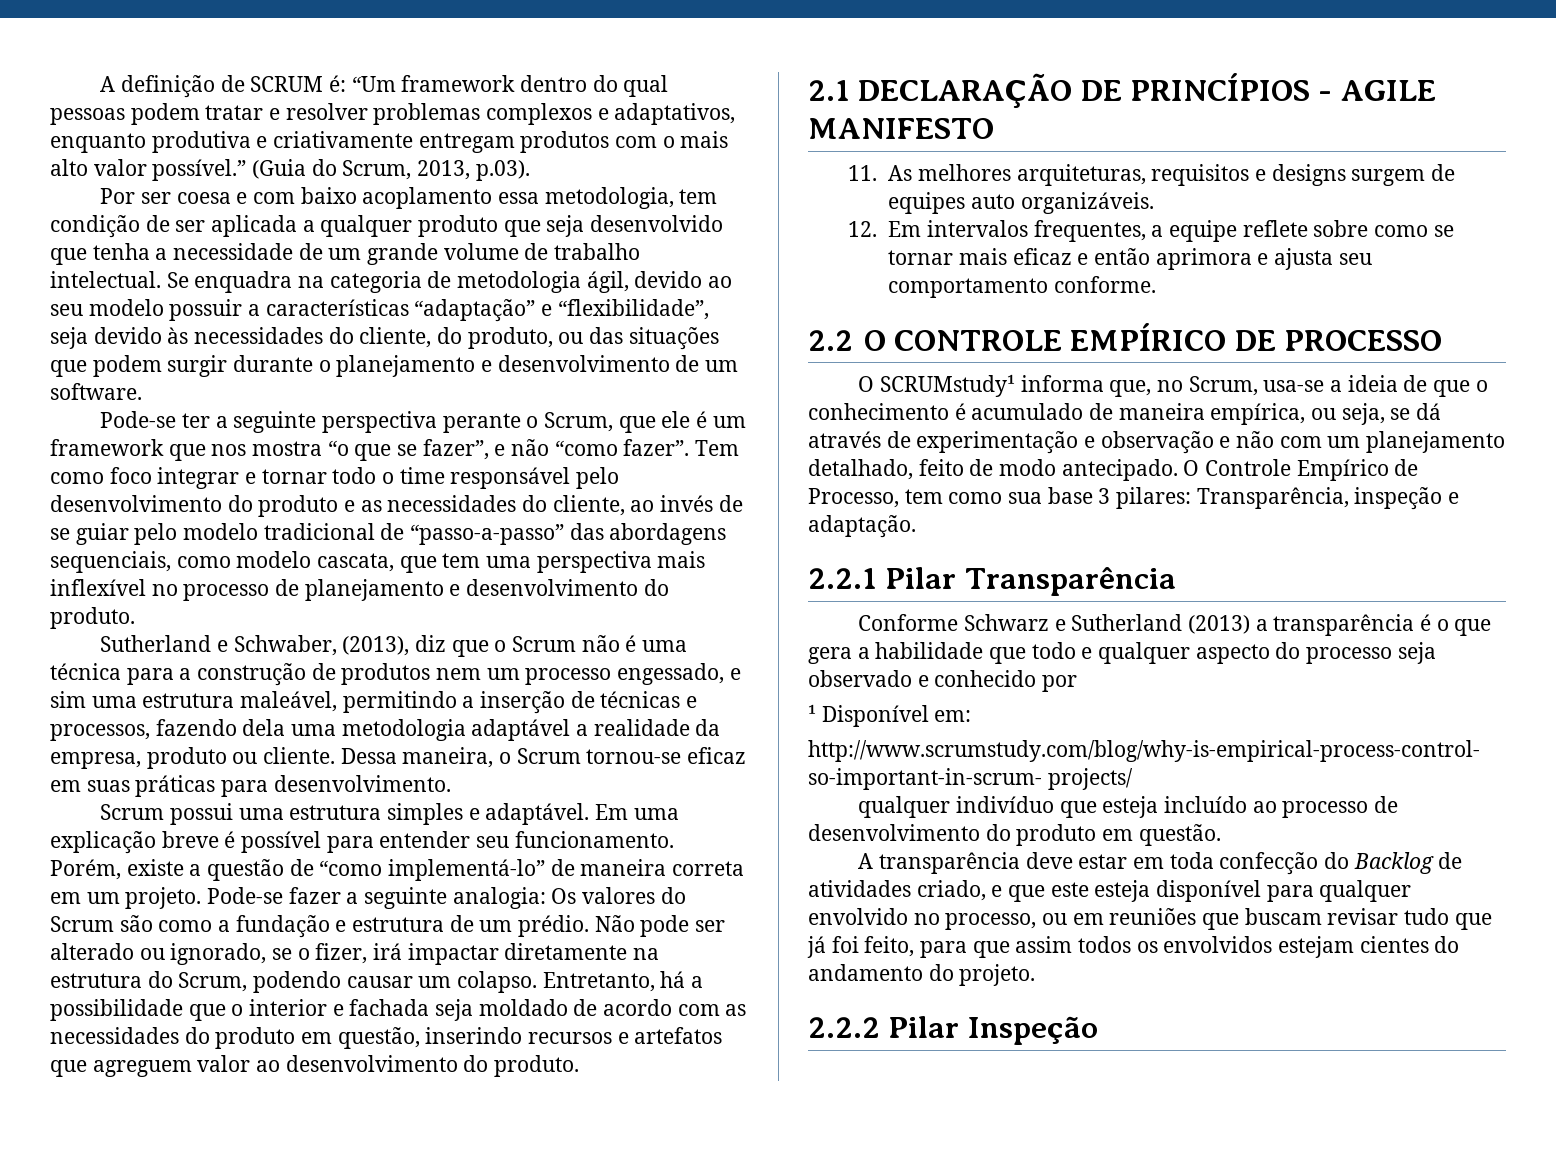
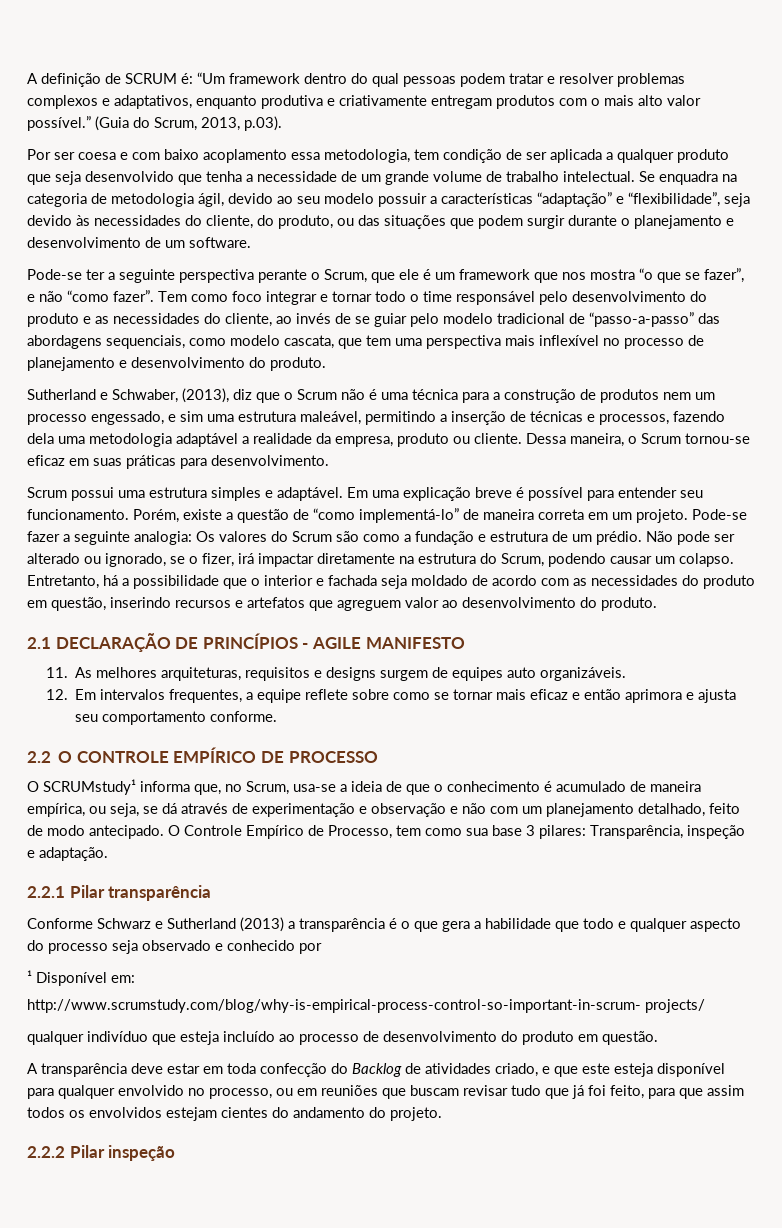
- 2.2.1 Pilar Transparência
+ 2.2.1 Pilar transparência
- 2.2.2 Pilar Inspeção
+ 2.2.2 Pilar inspeção

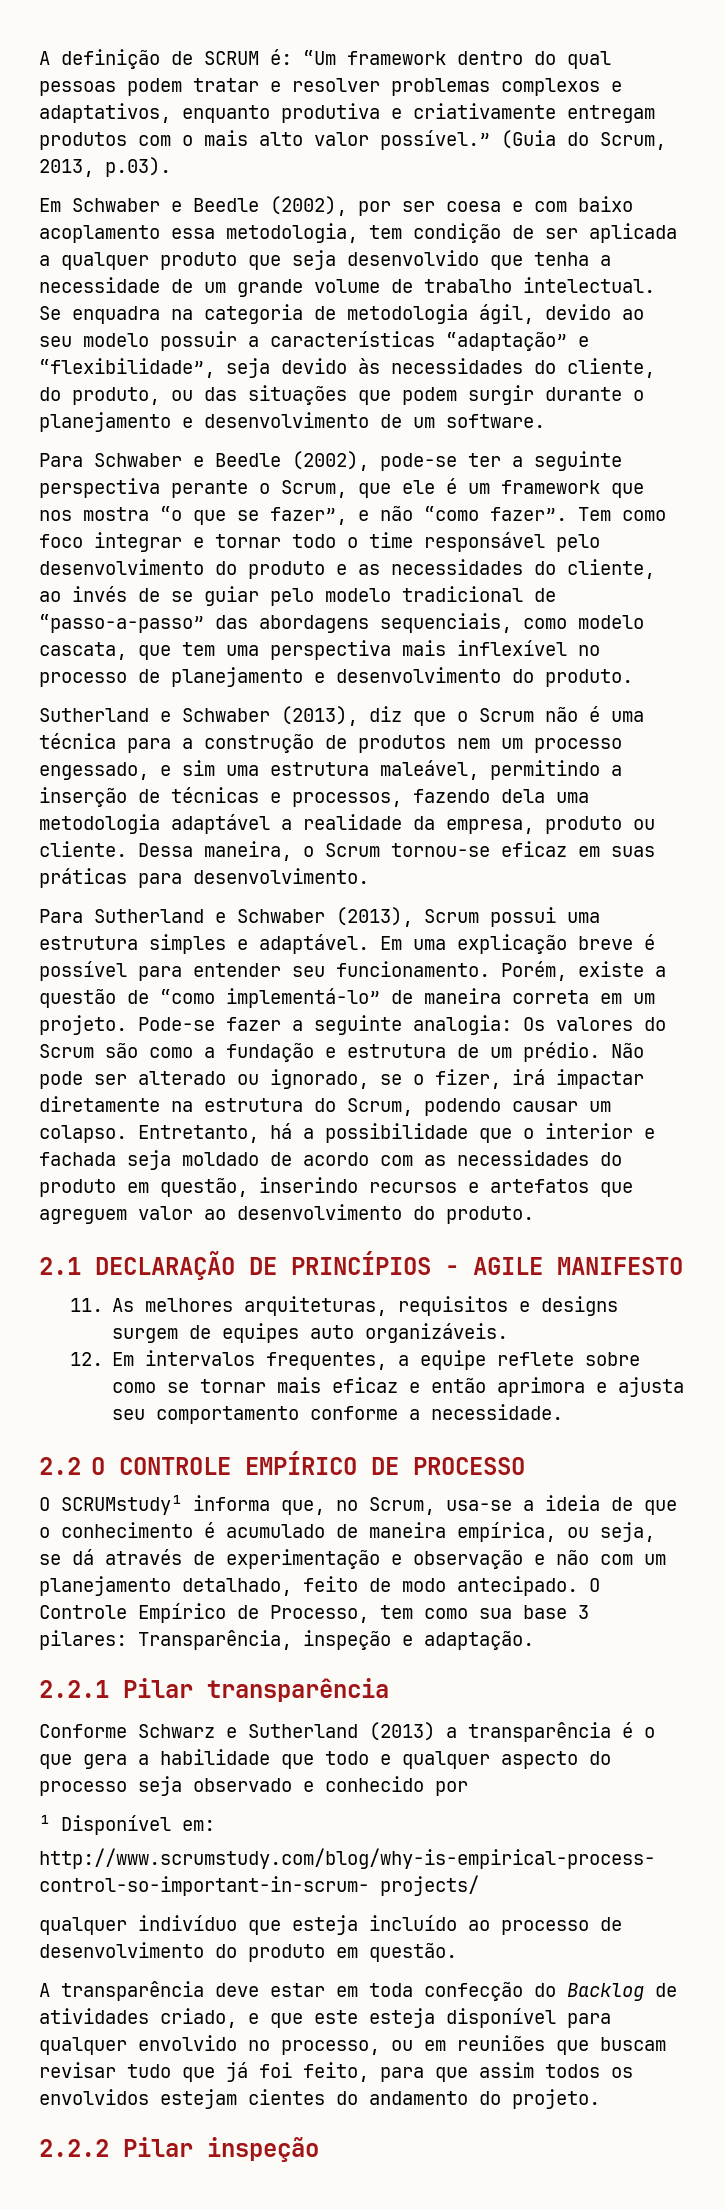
- Por ser coesa e com baixo acoplamento essa metodologia, tem condição de ser aplicada a qualquer produto que seja desenvolvido que tenha a necessidade de um grande volume de trabalho intelectual.
+ Em Schwaber e Beedle (2002), por ser coesa e com baixo acoplamento essa metodologia, tem condição de ser aplicada a qualquer produto que seja desenvolvido que tenha a necessidade de um grande volume de trabalho intelectual.
- Pode-se ter a seguinte perspectiva perante o Scrum, que ele é um framework que nos mostra “o que se fazer”, e não “como fazer”.
+ Para Schwaber e Beedle (2002), pode-se ter a seguinte perspectiva perante o Scrum, que ele é um framework que nos mostra “o que se fazer”, e não “como fazer”.
- Sutherland e Schwaber, (2013), diz que o Scrum não é uma técnica para a construção de produtos nem um processo engessado, e sim uma estrutura maleável, permitindo a inserção de técnicas e processos, fazendo dela uma metodologia adaptável a realidade da empresa, produto ou cliente.
+ Sutherland e Schwaber (2013), diz que o Scrum não é uma técnica para a construção de produtos nem um processo engessado, e sim uma estrutura maleável, permitindo a inserção de técnicas e processos, fazendo dela uma metodologia adaptável a realidade da empresa, produto ou cliente.
- Scrum possui uma estrutura simples e adaptável.
+ Para Sutherland e Schwaber (2013), Scrum possui uma estrutura simples e adaptável.
- 12. Em intervalos frequentes, a equipe reflete sobre como se tornar mais eficaz e então aprimora e ajusta seu comportamento conforme.
+ 12. Em intervalos frequentes, a equipe reflete sobre como se tornar mais eficaz e então aprimora e ajusta seu comportamento conforme a necessidade.

